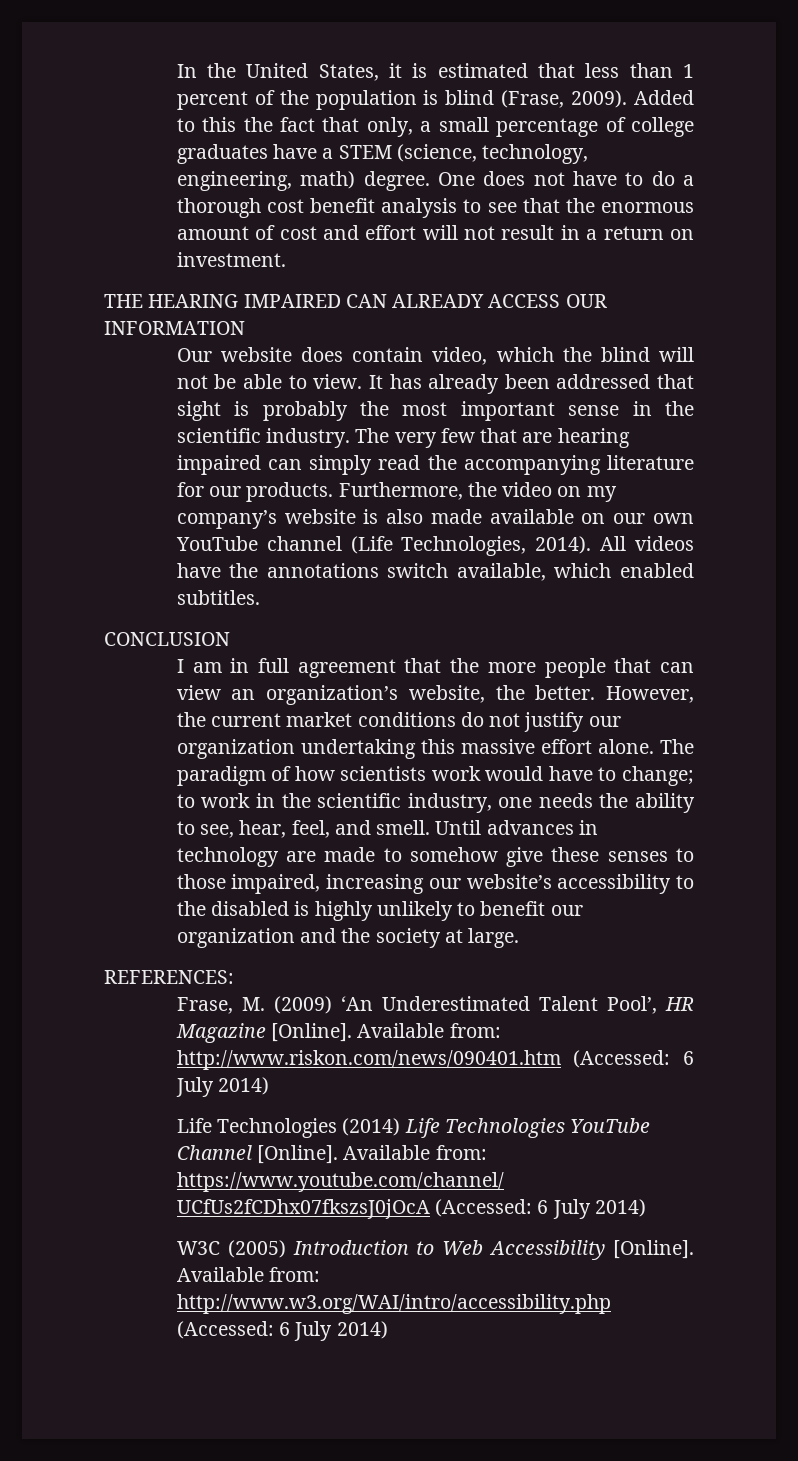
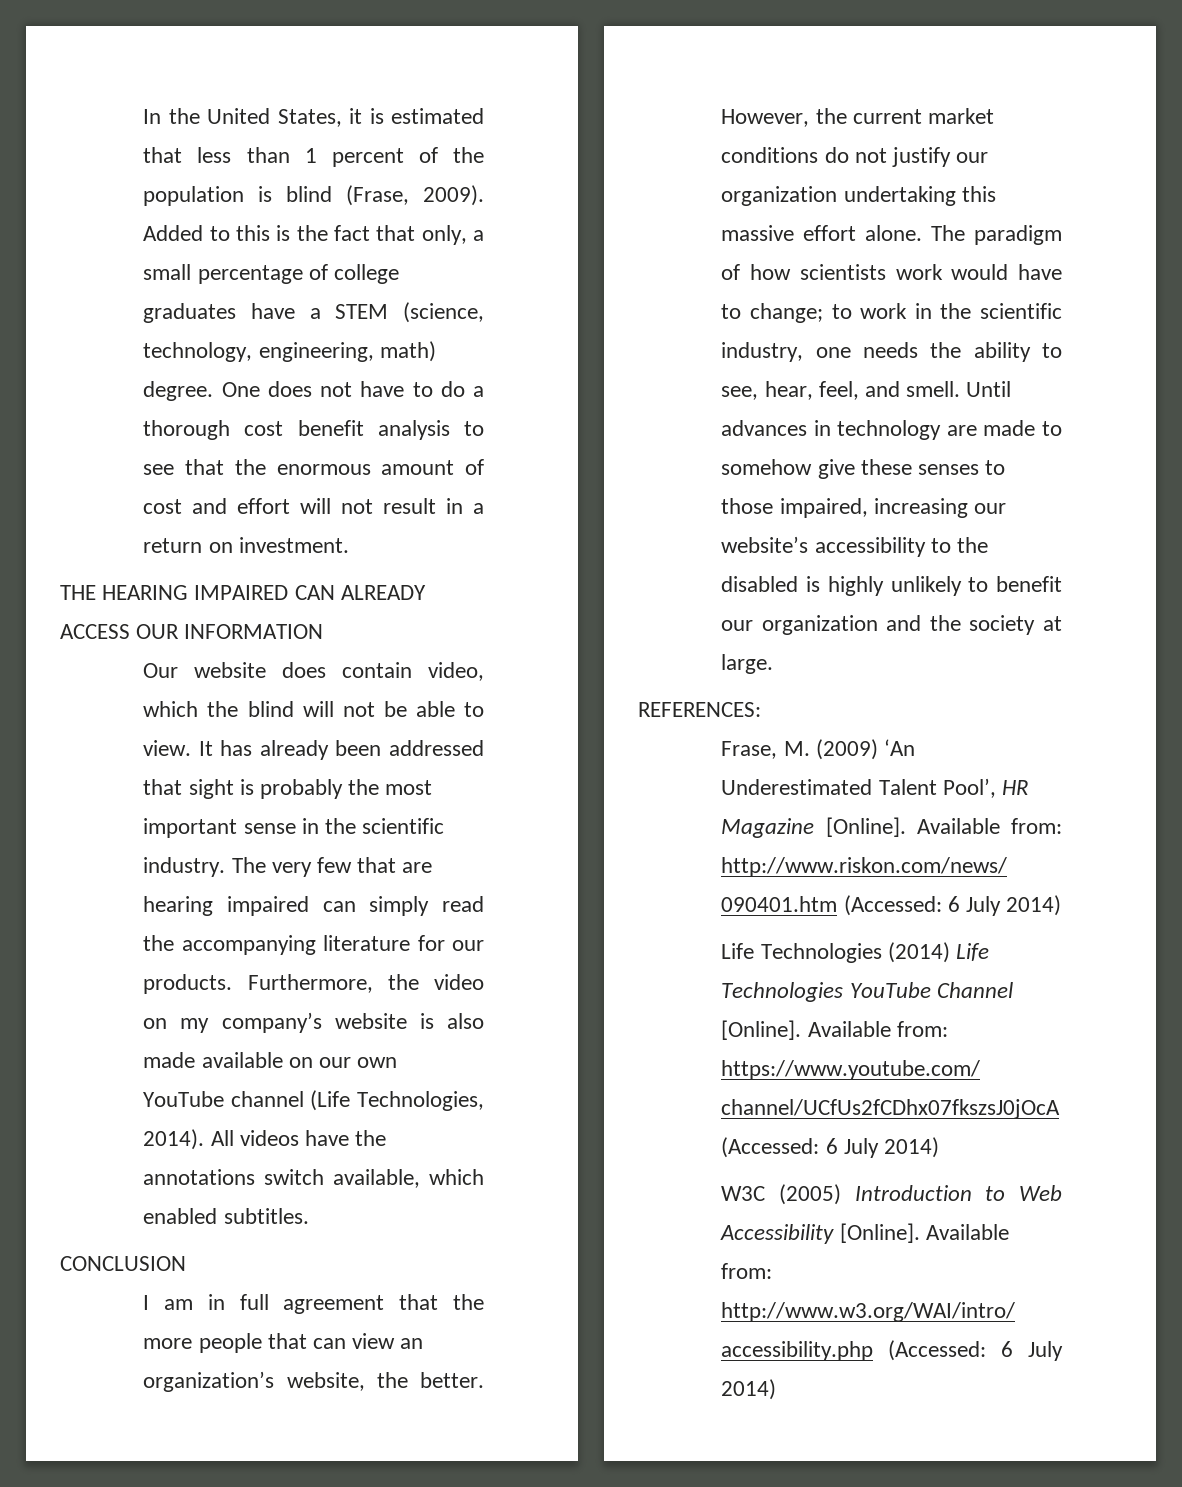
- Added to this the fact that only, a small percentage of college graduates have a STEM (science, technology, engineering, math) degree.
+ Added to this is the fact that only, a small percentage of college graduates have a STEM (science, technology, engineering, math) degree.

